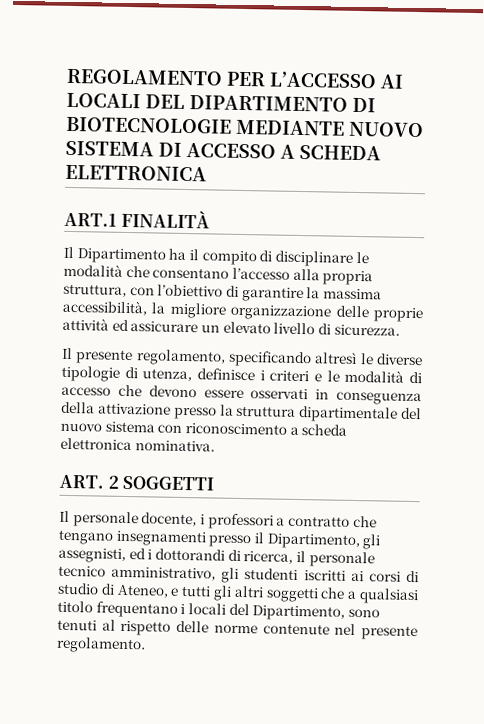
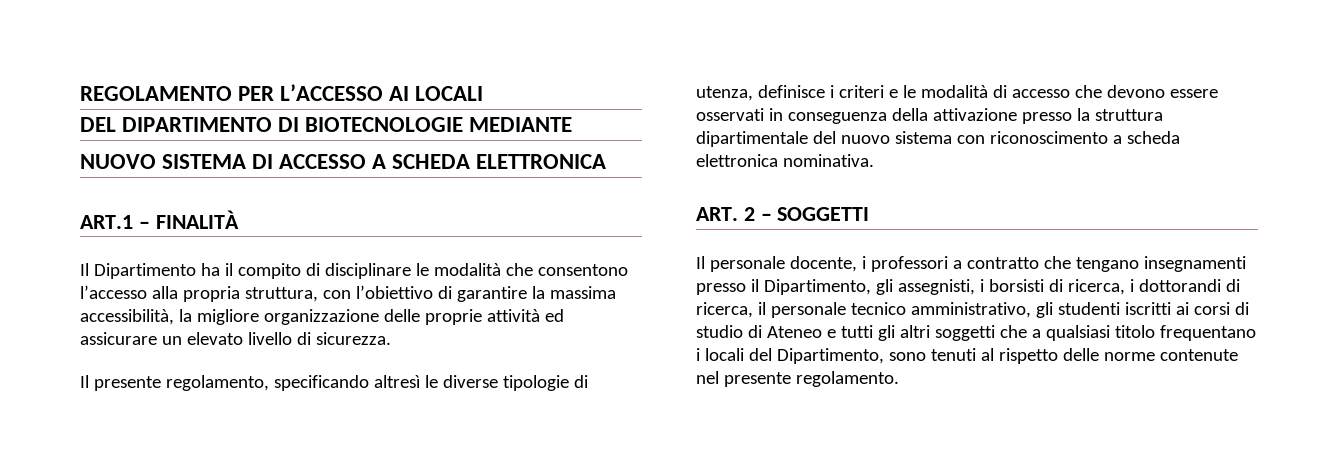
- REGOLAMENTO PER L’ACCESSO AI LOCALI DEL DIPARTIMENTO DI BIOTECNOLOGIE MEDIANTE NUOVO SISTEMA DI ACCESSO A SCHEDA ELETTRONICA
+ REGOLAMENTO PER L’ACCESSO AI LOCALI
+ DEL DIPARTIMENTO DI BIOTECNOLOGIE MEDIANTE
+ NUOVO SISTEMA DI ACCESSO A SCHEDA ELETTRONICA
- ART.1 FINALITÀ
+ ART.1 – FINALITÀ
- Il Dipartimento ha il compito di disciplinare le modalità che consentano l’accesso alla propria struttura, con l’obiettivo di garantire la massima accessibilità, la migliore organizzazione delle proprie attività ed assicurare un elevato livello di sicurezza.
+ Il Dipartimento ha il compito di disciplinare le modalità che consentono l’accesso alla propria struttura, con l’obiettivo di garantire la massima accessibilità, la migliore organizzazione delle proprie attività ed assicurare un elevato livello di sicurezza.
- ART. 2 SOGGETTI
+ ART. 2 – SOGGETTI
- Il personale docente, i professori a contratto che tengano insegnamenti presso il Dipartimento, gli assegnisti, ed i dottorandi di ricerca, il personale tecnico amministrativo, gli studenti iscritti ai corsi di studio di Ateneo, e tutti gli altri soggetti che a qualsiasi titolo frequentano i locali del Dipartimento, sono tenuti al rispetto delle norme contenute nel presente regolamento.
+ Il personale docente, i professori a contratto che tengano insegnamenti presso il Dipartimento, gli assegnisti, i borsisti di ricerca, i dottorandi di ricerca, il personale tecnico amministrativo, gli studenti iscritti ai corsi di studio di Ateneo e tutti gli altri soggetti che a qualsiasi titolo frequentano i locali del Dipartimento, sono tenuti al rispetto delle norme contenute nel presente regolamento.

